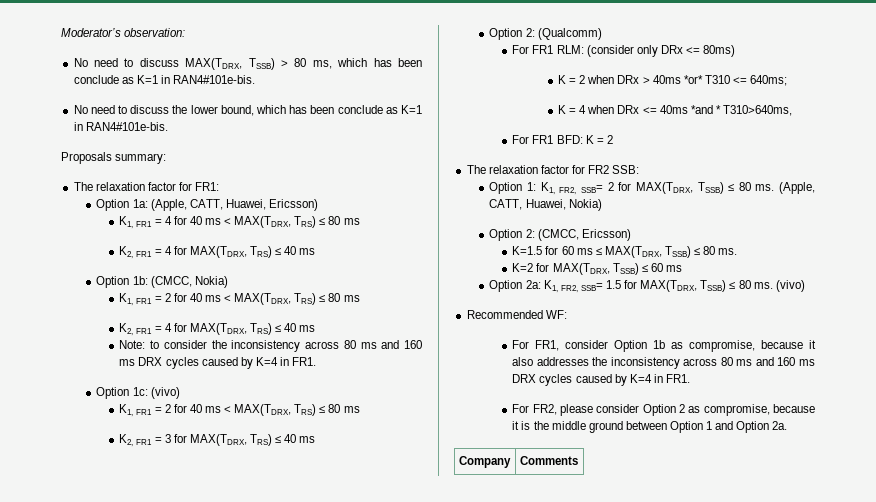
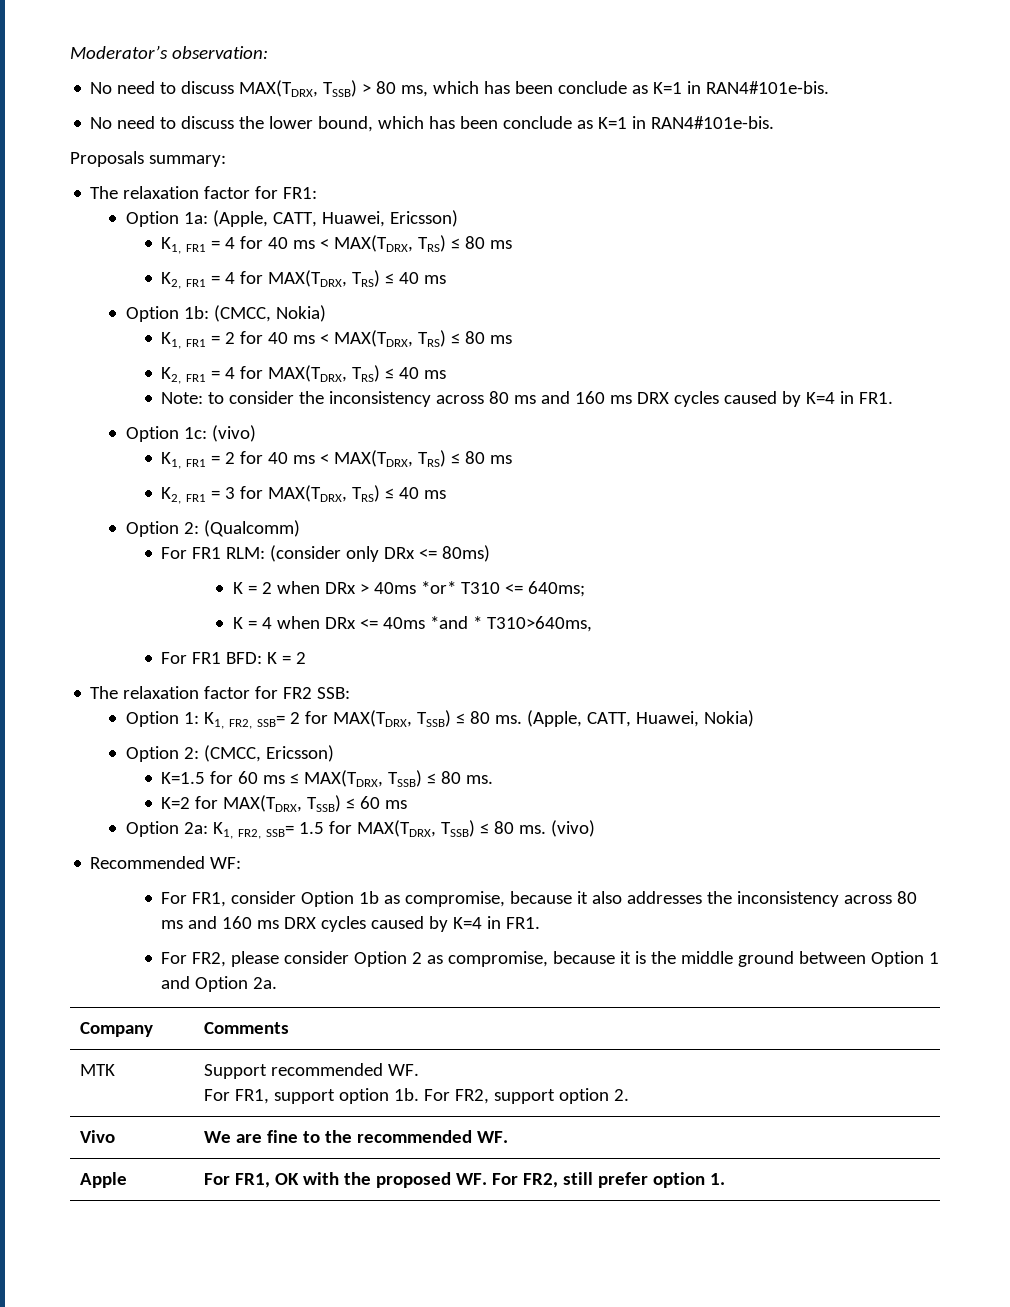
+ MTK | Support recommended WF.
+ For FR1, support option 1b. For FR2, support option 2.
+ Vivo | We are fine to the recommended WF.
+ Apple | For FR1, OK with the proposed WF. For FR2, still prefer option 1.

